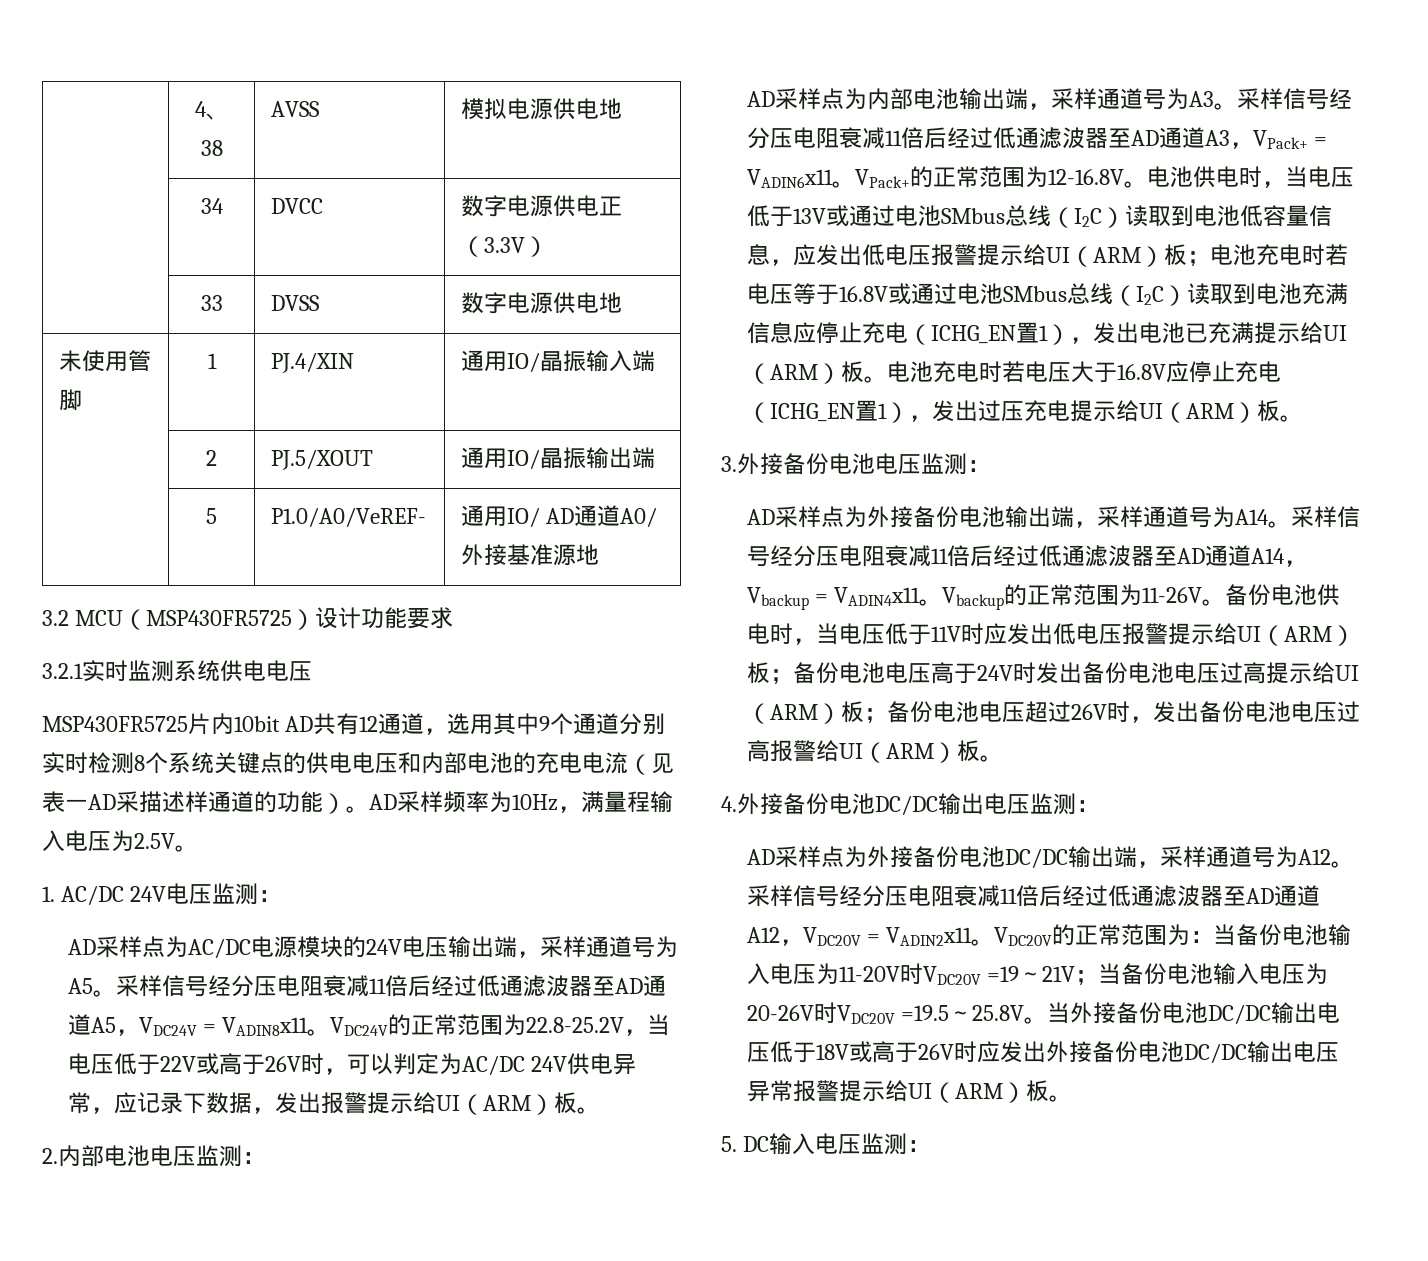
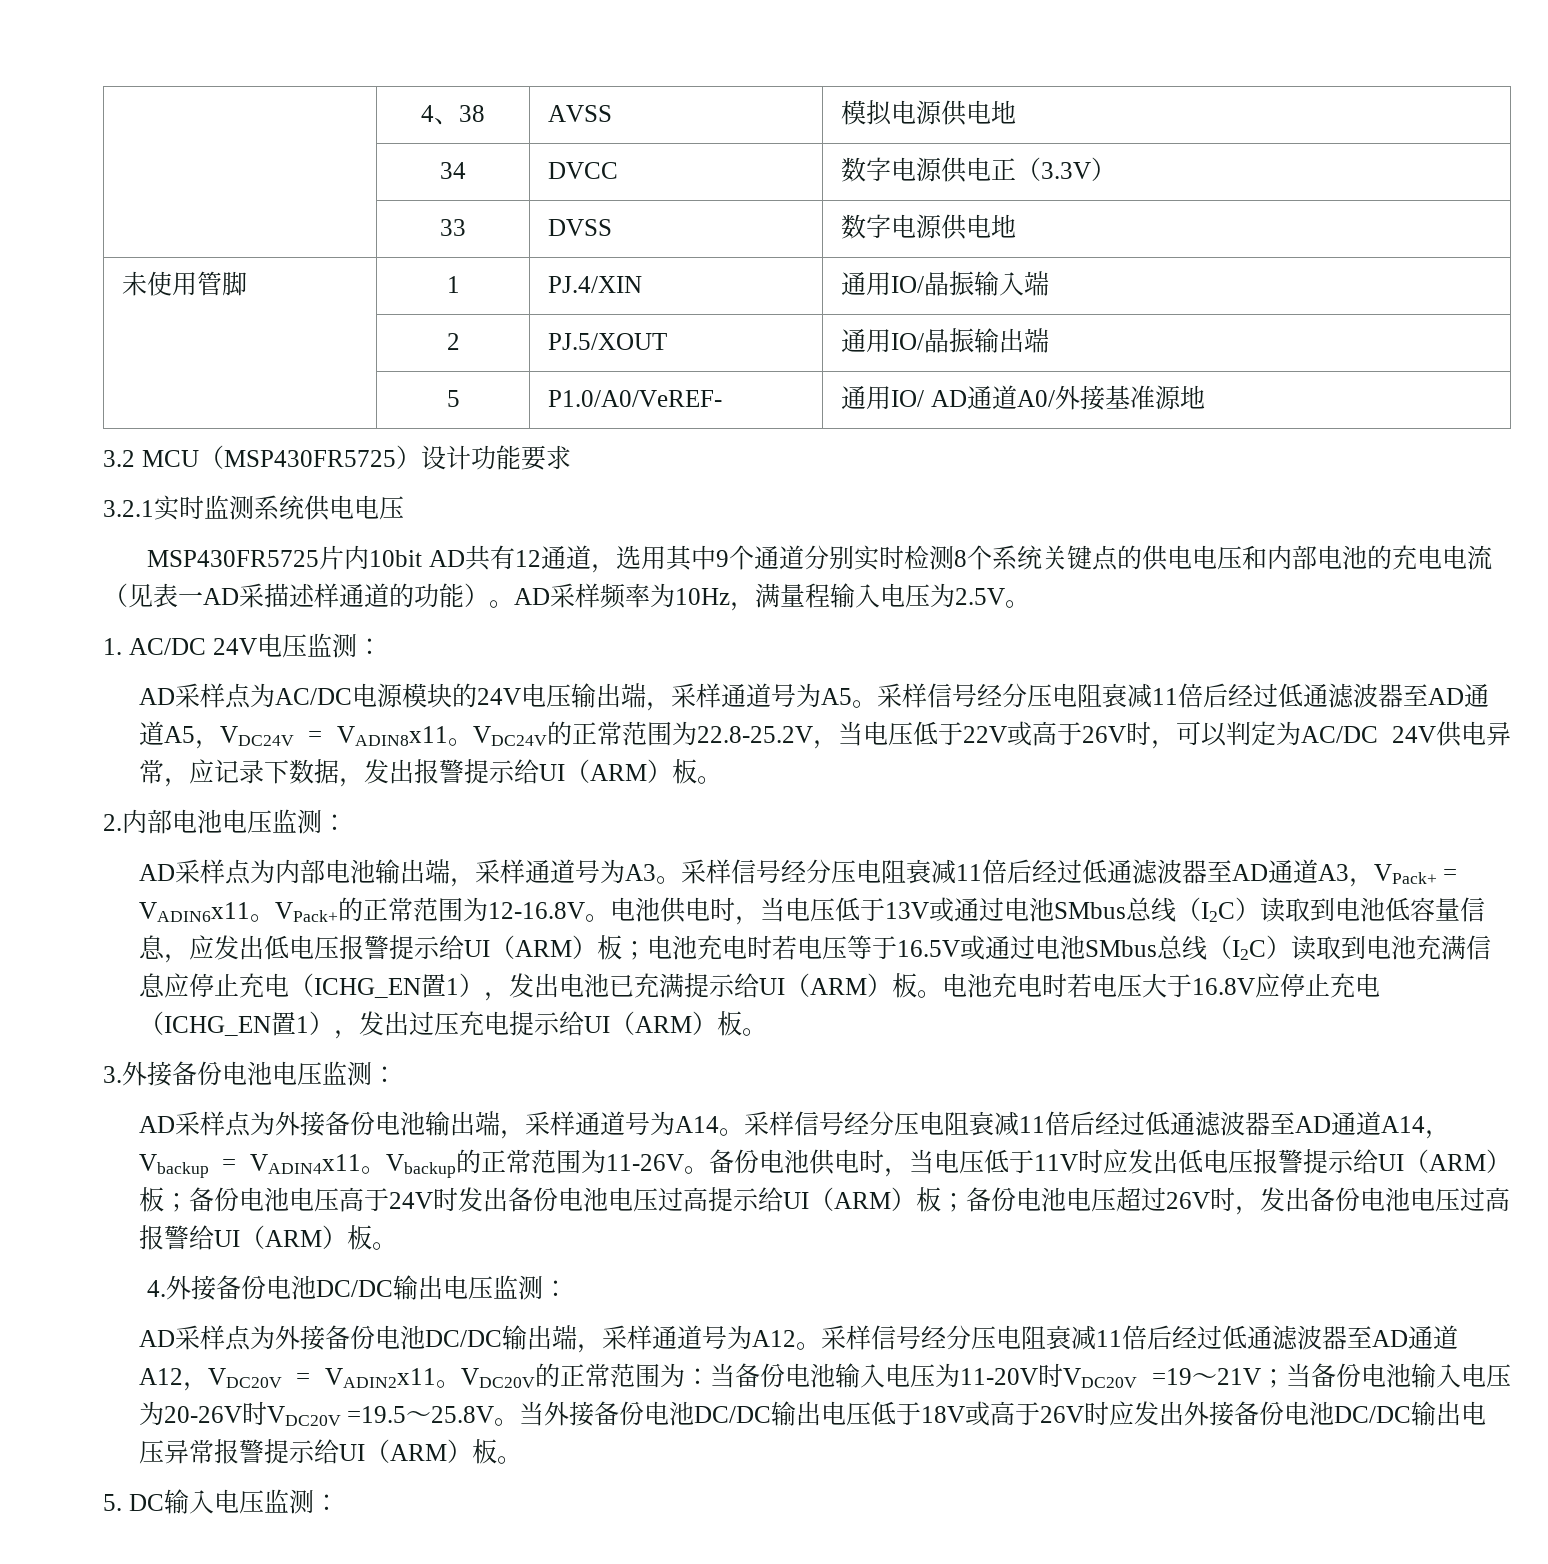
- 电池供电时，当电压低于13V或通过电池SMbus总线（I2C）读取到电池低容量信息，应发出低电压报警提示给UI（ARM）板；电池充电时若电压等于16.8V或通过电池SMbus总线（I2C）读取到电池充满信息应停止充电（ICHG_EN置1），发出电池已充满提示给UI（ARM）板。
+ 电池供电时，当电压低于13V或通过电池SMbus总线（I2C）读取到电池低容量信息，应发出低电压报警提示给UI（ARM）板；电池充电时若电压等于16.5V或通过电池SMbus总线（I2C）读取到电池充满信息应停止充电（ICHG_EN置1），发出电池已充满提示给UI（ARM）板。

